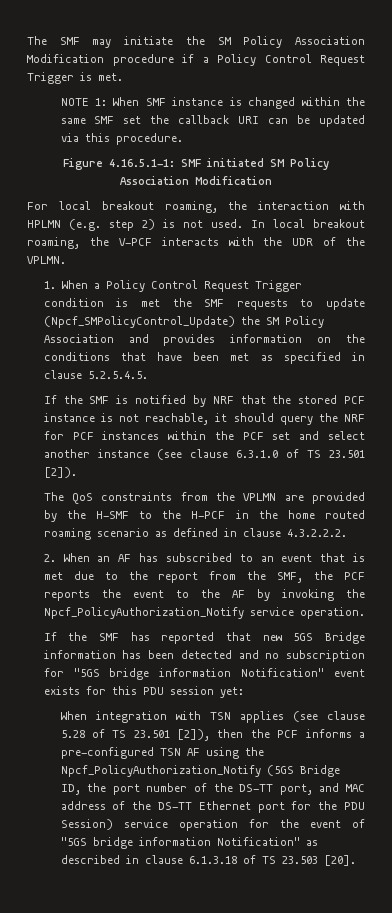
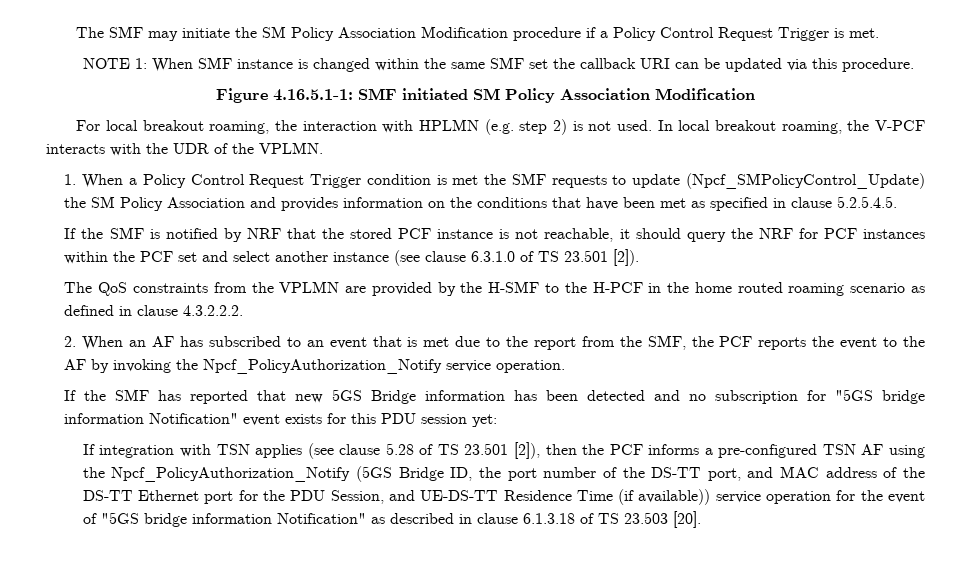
- When integration with TSN applies (see clause 5.28 of TS 23.501 [2]), then the PCF informs a pre-configured TSN AF using the Npcf_PolicyAuthorization_Notify (5GS Bridge ID, the port number of the DS-TT port, and MAC address of the DS-TT Ethernet port for the PDU Session) service operation for the event of "5GS bridge information Notification" as described in clause 6.1.3.18 of TS 23.503 [20].
+ If integration with TSN applies (see clause 5.28 of TS 23.501 [2]), then the PCF informs a pre-configured TSN AF using the Npcf_PolicyAuthorization_Notify (5GS Bridge ID, the port number of the DS-TT port, and MAC address of the DS-TT Ethernet port for the PDU Session, and UE-DS-TT Residence Time (if available)) service operation for the event of "5GS bridge information Notification" as described in clause 6.1.3.18 of TS 23.503 [20].

